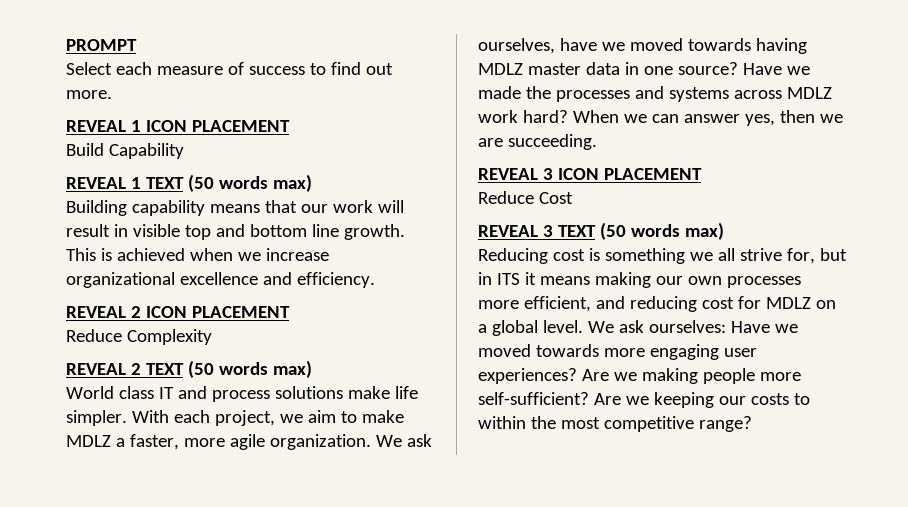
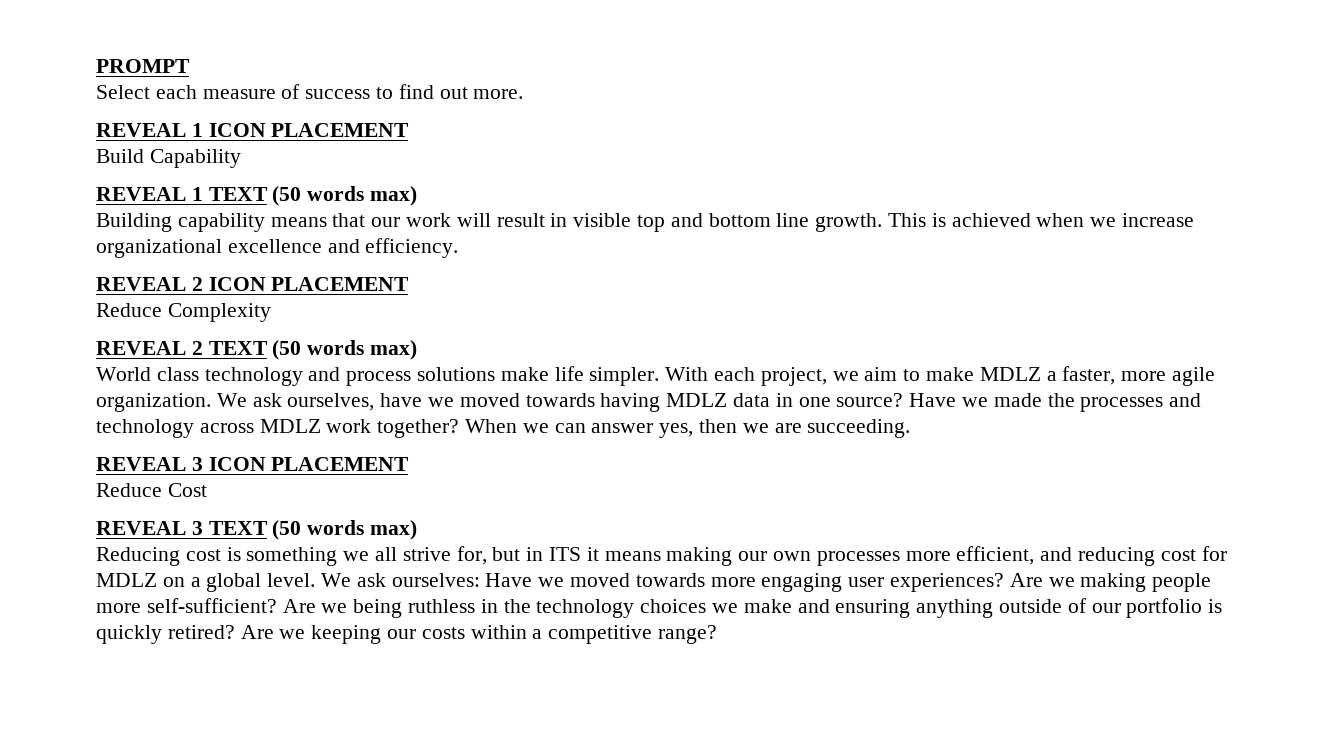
- World class IT and process solutions make life simpler.
+ World class technology and process solutions make life simpler.
- We ask ourselves, have we moved towards having MDLZ master data in one source?
+ We ask ourselves, have we moved towards having MDLZ data in one source?
- Have we made the processes and systems across MDLZ work hard?
+ Have we made the processes and technology across MDLZ work together?
- Are we keeping our costs to within the most competitive range?
+ Are we being ruthless in the technology choices we make and ensuring anything outside of our portfolio is quickly retired? Are we keeping our costs within a competitive range?

